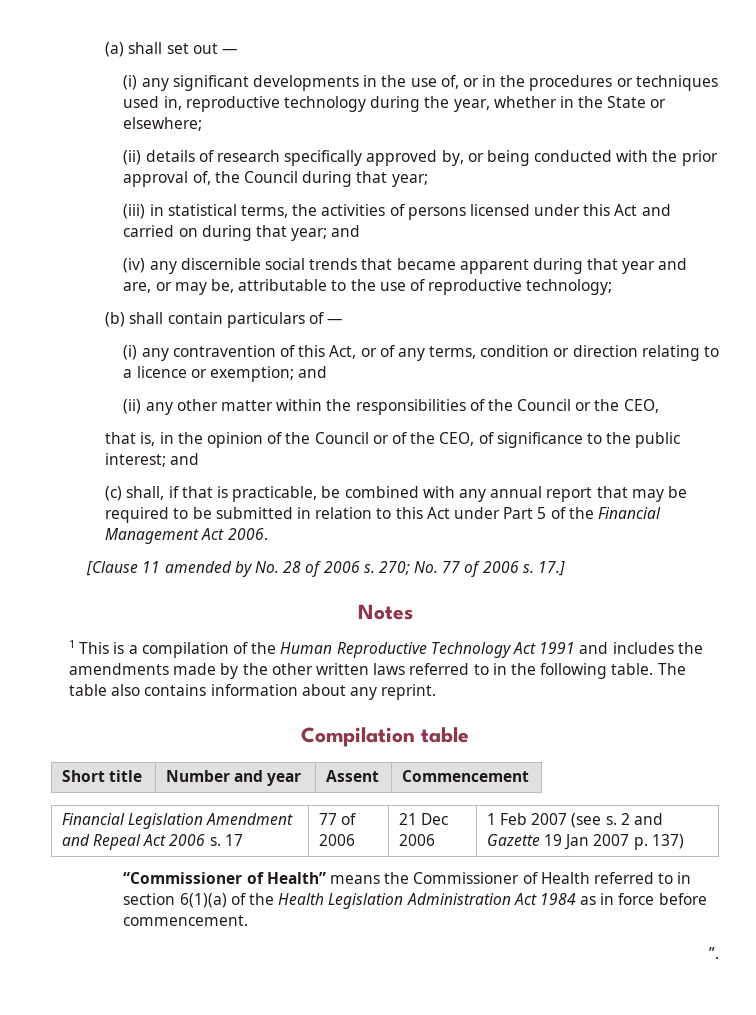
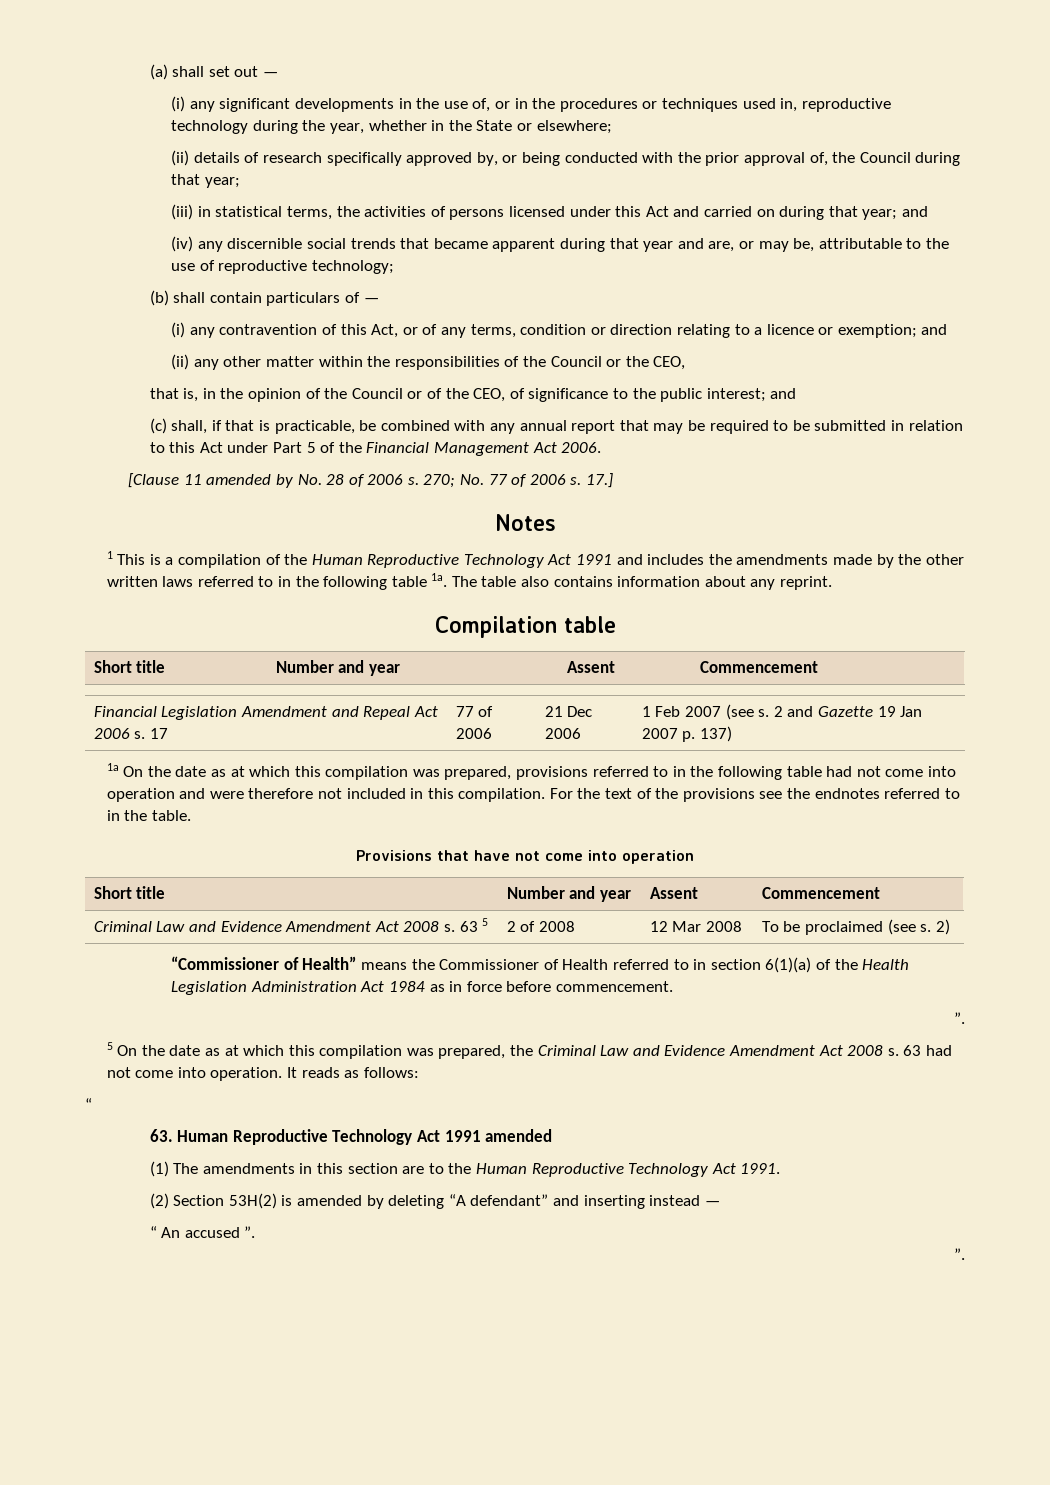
- 1 This is a compilation of the Human Reproductive Technology Act 1991 and includes the amendments made by the other written laws referred to in the following table.
+ 1 This is a compilation of the Human Reproductive Technology Act 1991 and includes the amendments made by the other written laws referred to in the following table 1a.
+ 1a On the date as at which this compilation was prepared, provisions referred to in the following table had not come into operation and were therefore not included in this compilation. For the text of the provisions see the endnotes referred to in the table.
+ Provisions that have not come into operation
+ Short title | Number and year | Assent | Commencement
+ Criminal Law and Evidence Amendment Act 2008 s. 63 5 | 2 of 2008 | 12 Mar 2008 | To be proclaimed (see s. 2)
+ 5 On the date as at which this compilation was prepared, the Criminal Law and Evidence Amendment Act 2008 s. 63 had not come into operation. It reads as follows:
+ “
+ 63. Human Reproductive Technology Act 1991 amended
+ (1) The amendments in this section are to the Human Reproductive Technology Act 1991.
+ (2) Section 53H(2) is amended by deleting “A defendant” and inserting instead —
+ “ An accused ”.
+ ”.

